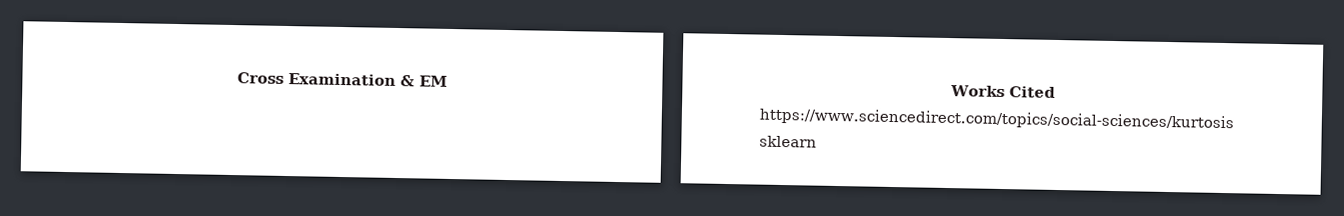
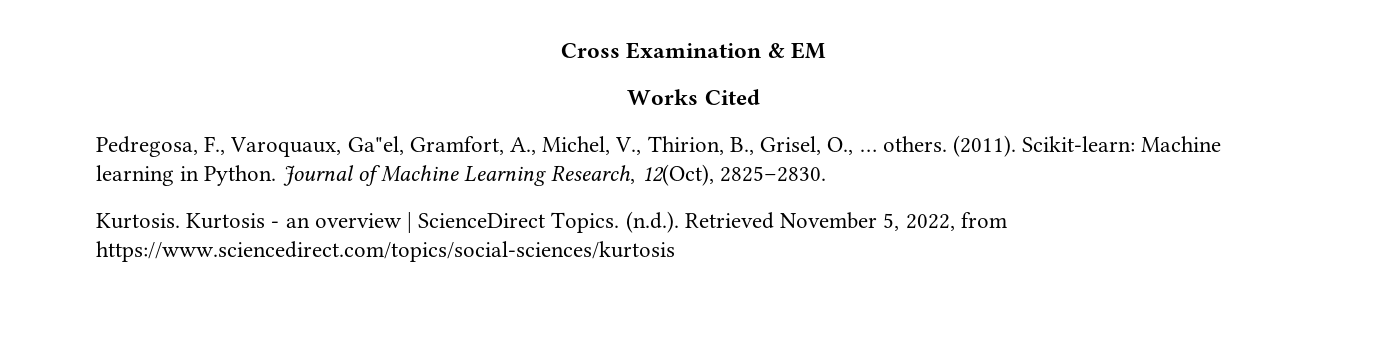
- https://www.sciencedirect.com/topics/social-sciences/kurtosis
+ Pedregosa, F., Varoquaux, Ga"el, Gramfort, A., Michel, V., Thirion, B., Grisel, O., … others. (2011). Scikit-learn: Machine learning in Python. Journal of Machine Learning Research, 12(Oct), 2825–2830.
+ Kurtosis. Kurtosis - an overview | ScienceDirect Topics. (n.d.). Retrieved November 5, 2022, from https://www.sciencedirect.com/topics/social-sciences/kurtosis
- sklearn

